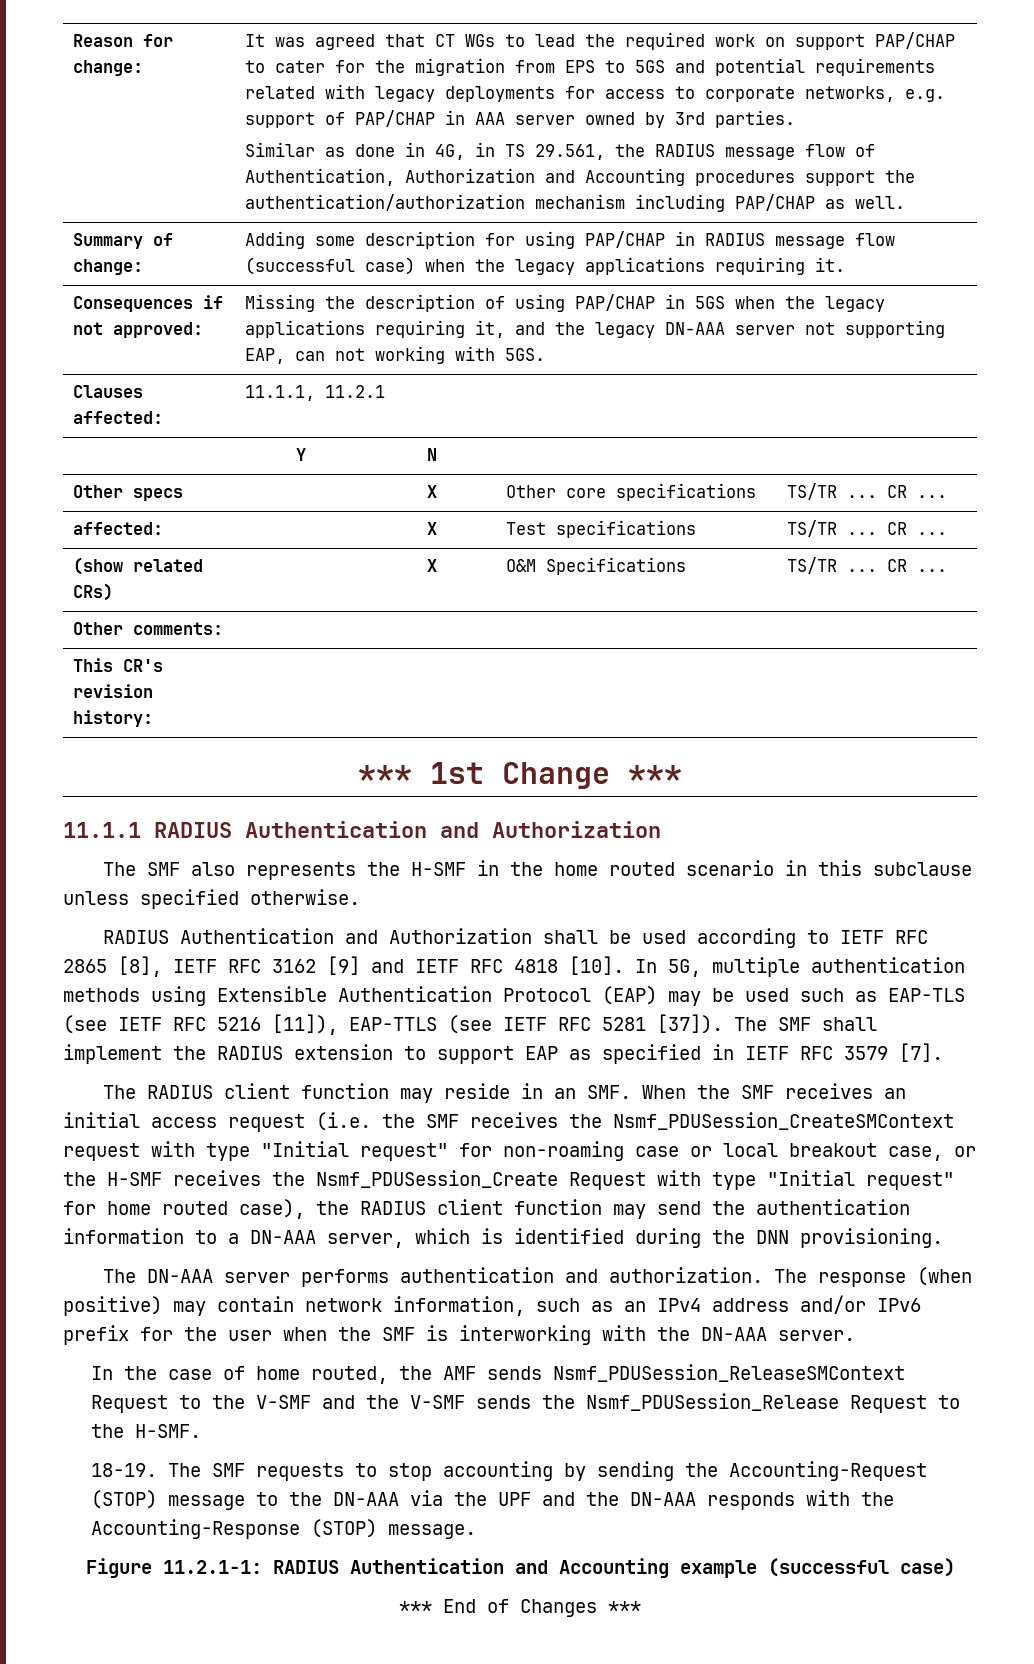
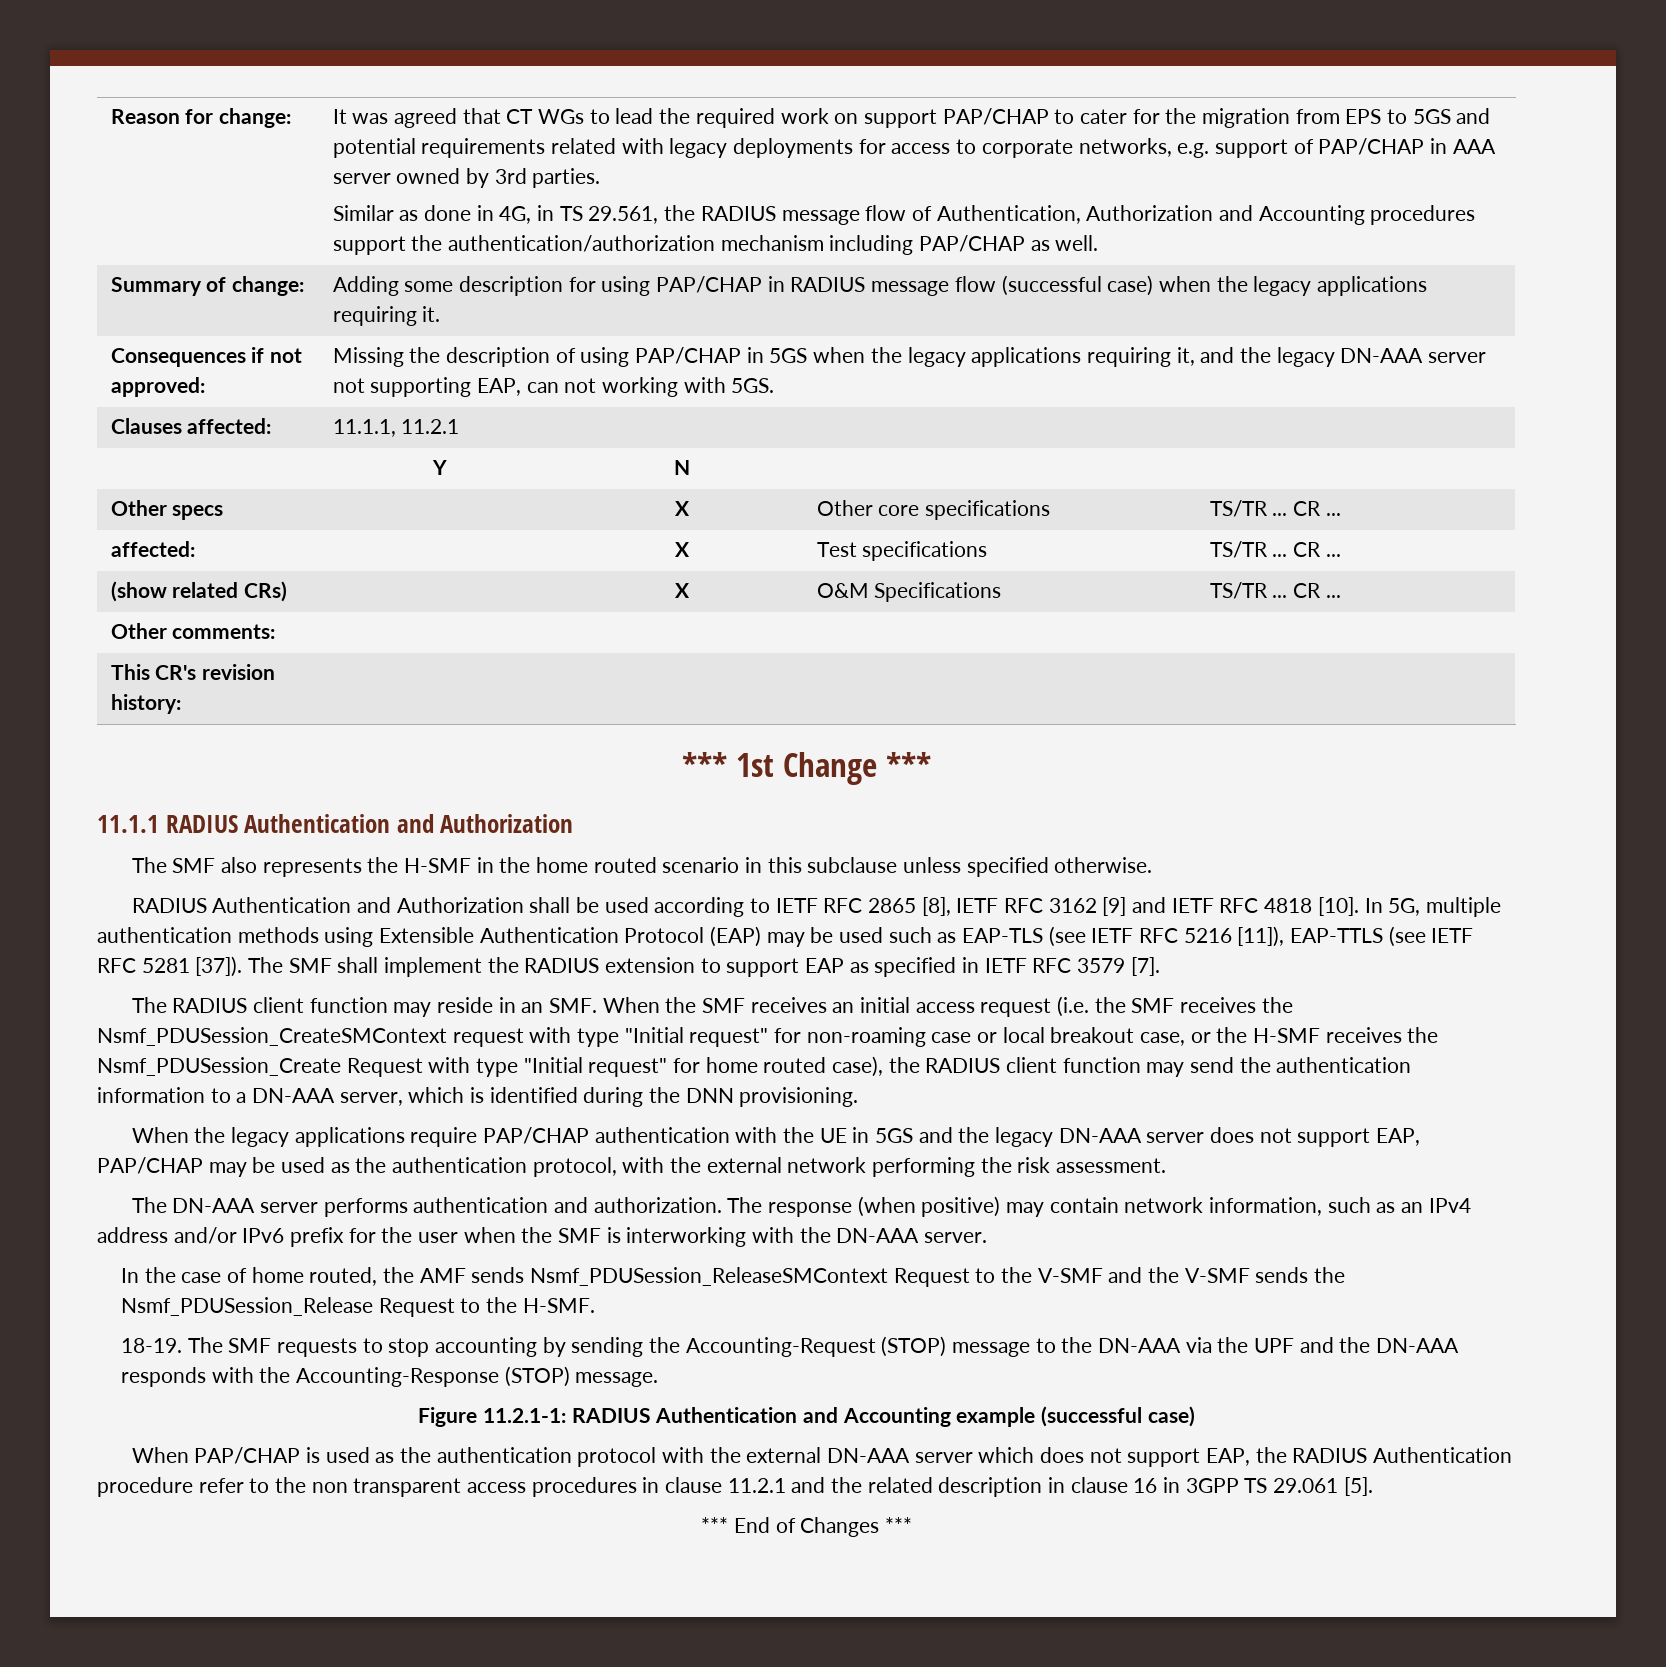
+ When the legacy applications require PAP/CHAP authentication with the UE in 5GS and the legacy DN-AAA server does not support EAP, PAP/CHAP may be used as the authentication protocol, with the external network performing the risk assessment.
+ When PAP/CHAP is used as the authentication protocol with the external DN-AAA server which does not support EAP, the RADIUS Authentication procedure refer to the non transparent access procedures in clause 11.2.1 and the related description in clause 16 in 3GPP TS 29.061 [5].

